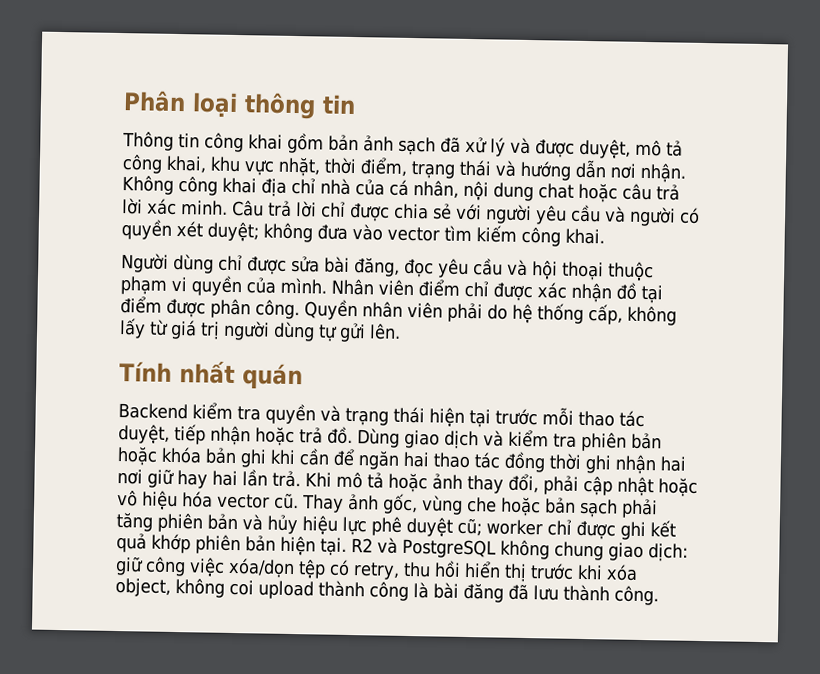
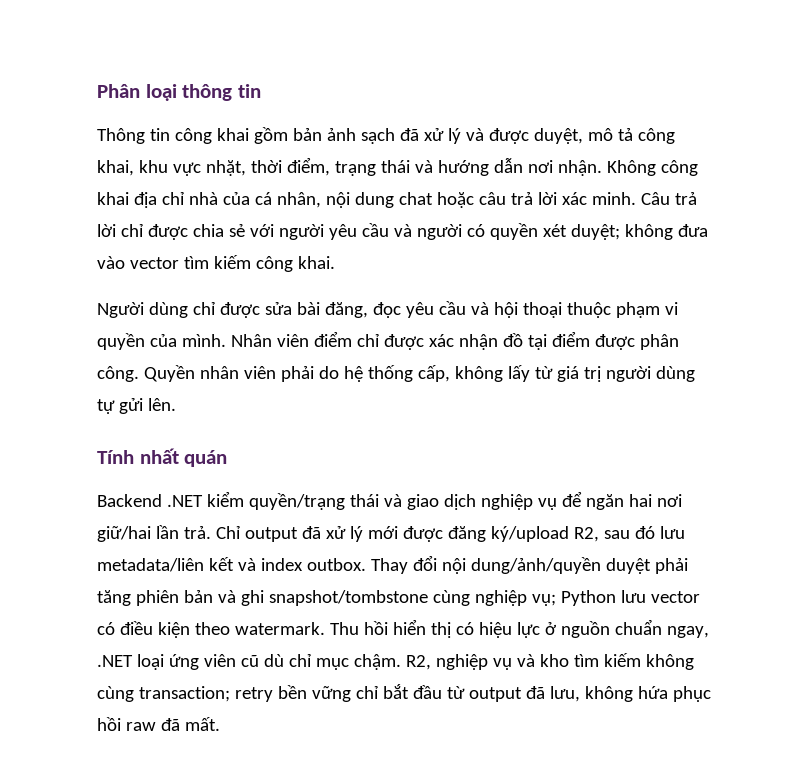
- Backend kiểm tra quyền và trạng thái hiện tại trước mỗi thao tác duyệt, tiếp nhận hoặc trả đồ. Dùng giao dịch và kiểm tra phiên bản hoặc khóa bản ghi khi cần để ngăn hai thao tác đồng thời ghi nhận hai nơi giữ hay hai lần trả. Khi mô tả hoặc ảnh thay đổi, phải cập nhật hoặc vô hiệu hóa vector cũ. Thay ảnh gốc, vùng che hoặc bản sạch phải tăng phiên bản và hủy hiệu lực phê duyệt cũ; worker chỉ được ghi kết quả khớp phiên bản hiện tại. R2 và PostgreSQL không chung giao dịch: giữ công việc xóa/dọn tệp có retry, thu hồi hiển thị trước khi xóa object, không coi upload thành công là bài đăng đã lưu thành công.
+ Backend .NET kiểm quyền/trạng thái và giao dịch nghiệp vụ để ngăn hai nơi giữ/hai lần trả. Chỉ output đã xử lý mới được đăng ký/upload R2, sau đó lưu metadata/liên kết và index outbox. Thay đổi nội dung/ảnh/quyền duyệt phải tăng phiên bản và ghi snapshot/tombstone cùng nghiệp vụ; Python lưu vector có điều kiện theo watermark. Thu hồi hiển thị có hiệu lực ở nguồn chuẩn ngay, .NET loại ứng viên cũ dù chỉ mục chậm. R2, nghiệp vụ và kho tìm kiếm không cùng transaction; retry bền vững chỉ bắt đầu từ output đã lưu, không hứa phục hồi raw đã mất.

